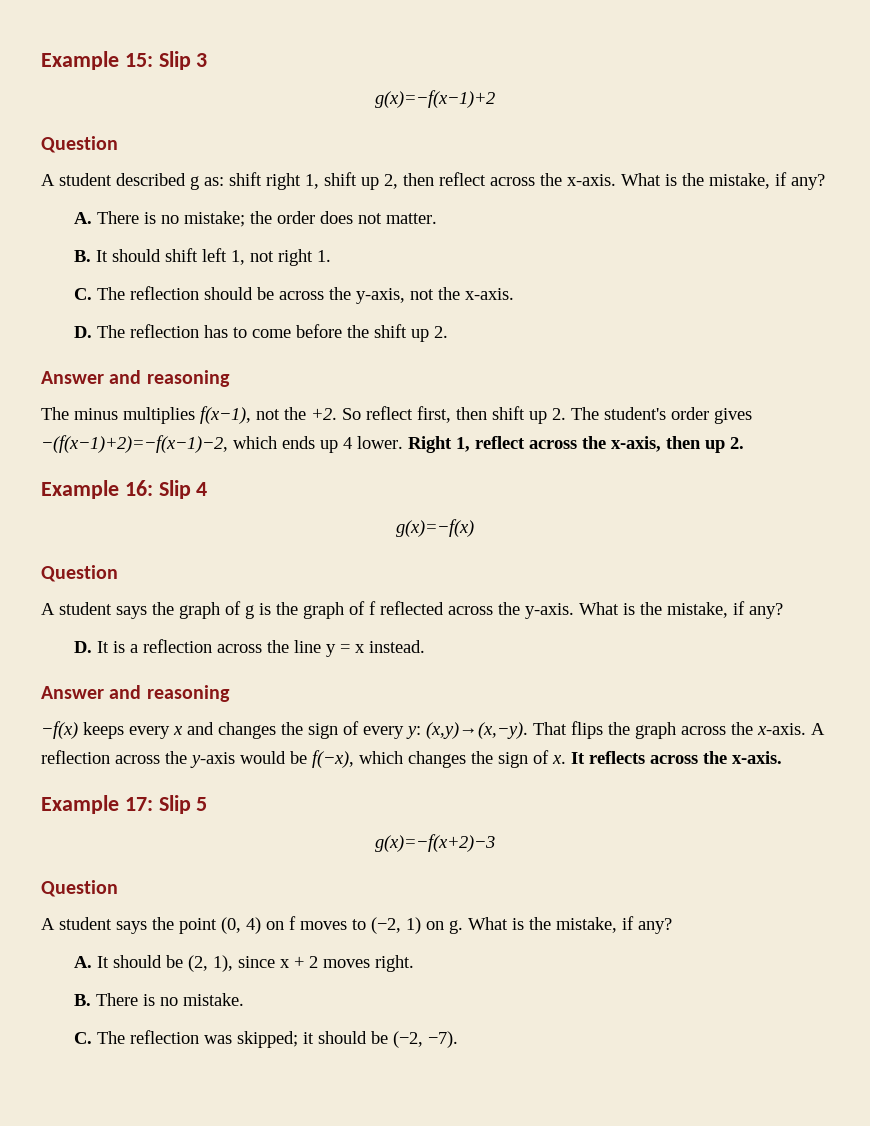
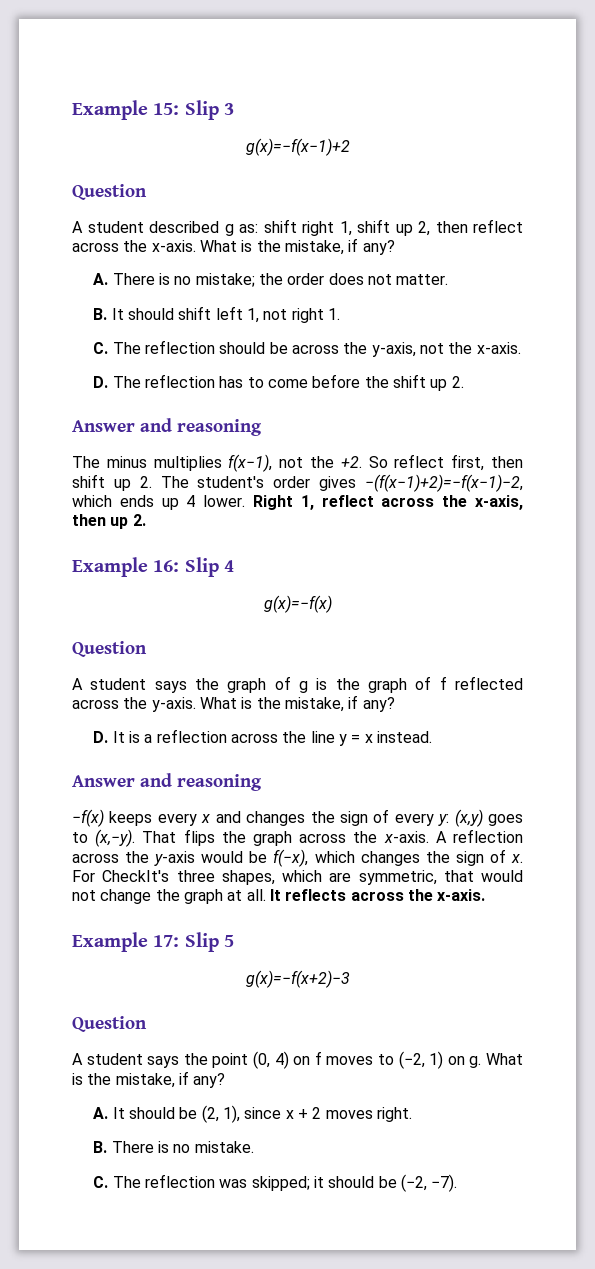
- −f(x) keeps every x and changes the sign of every y: (x,y)→(x,−y).
+ −f(x) keeps every x and changes the sign of every y: (x,y) goes to (x,−y).
+ For CheckIt's three shapes, which are symmetric, that would not change the graph at all.

